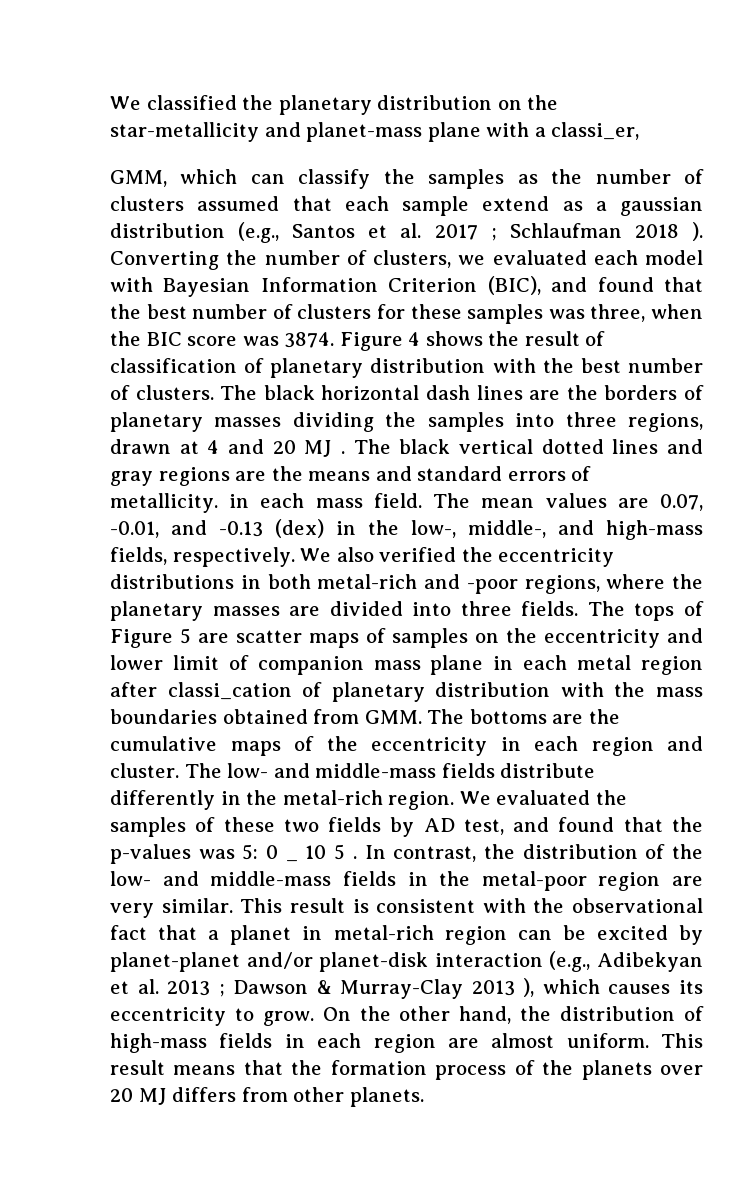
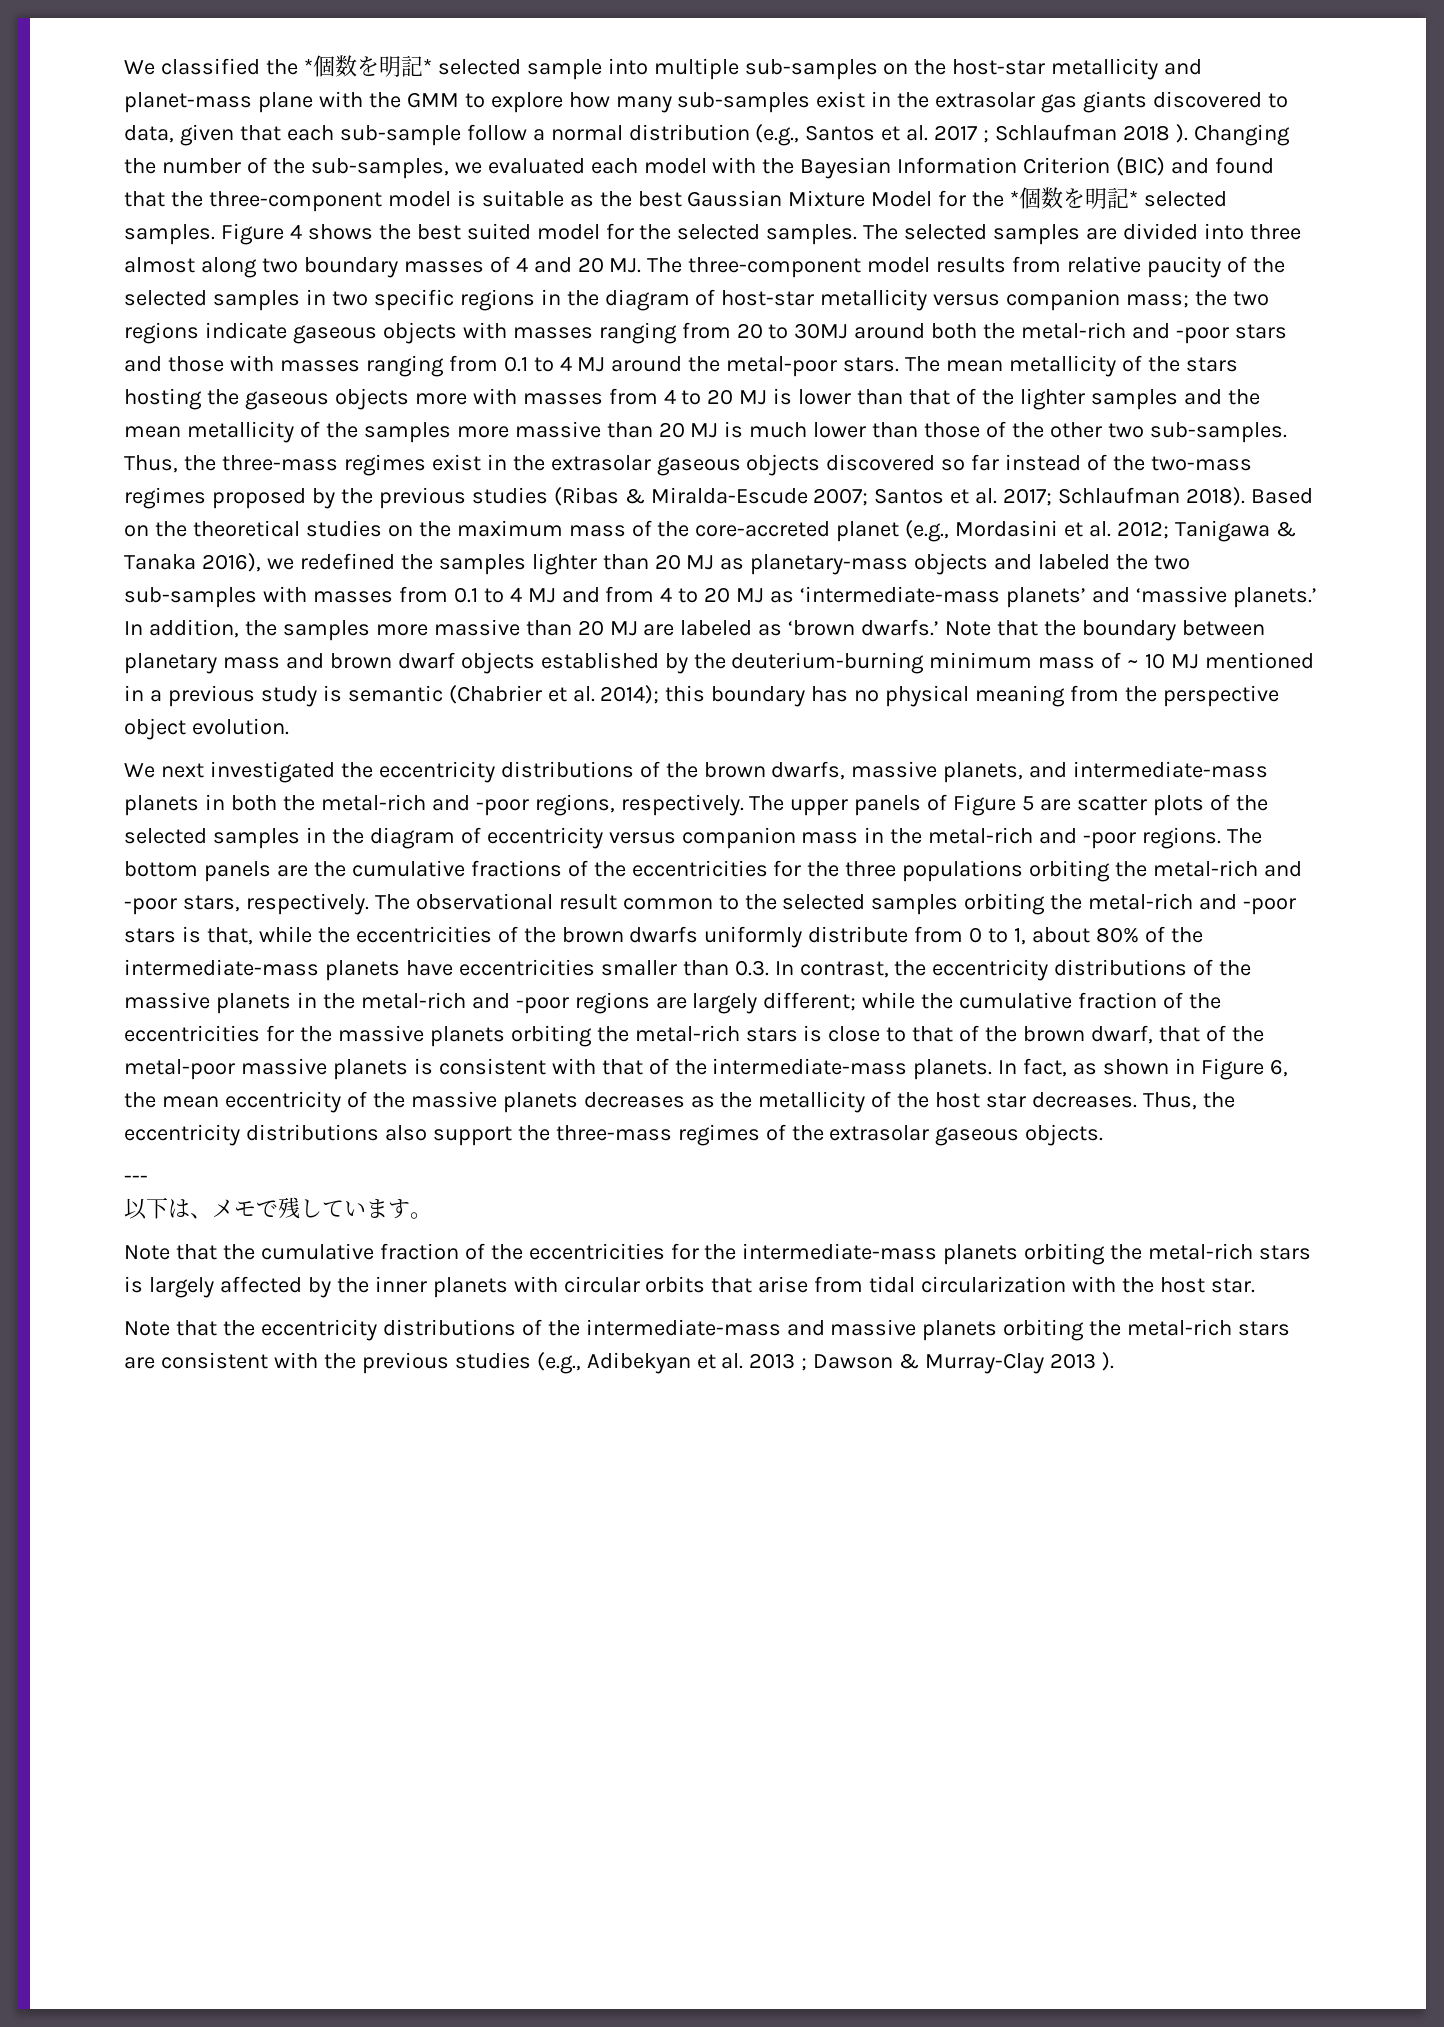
- We classified the planetary distribution on the star-metallicity and planet-mass plane with a classi_er,
- GMM, which can classify the samples as the number of clusters assumed that each sample extend as a gaussian distribution (e.g., Santos et al. 2017 ; Schlaufman 2018 ).
+ We classified the *個数を明記* selected sample into multiple sub-samples on the host-star metallicity and planet-mass plane with the GMM to explore how many sub-samples exist in the extrasolar gas giants discovered to data, given that each sub-sample follow a normal distribution (e.g., Santos et al. 2017 ; Schlaufman 2018 ).
- Converting the number of clusters, we evaluated each model with Bayesian Information Criterion (BIC), and found that the best number of clusters for these samples was three, when the BIC score was 3874. Figure 4 shows the result of classification of planetary distribution with the best number of clusters. The black horizontal dash lines are the borders of planetary masses dividing the samples into three regions, drawn at 4 and 20 MJ . The black vertical dotted lines and gray regions are the means and standard errors of metallicity. in each mass field. The mean values are 0.07, -0.01, and -0.13 (dex) in the low-, middle-, and high-mass fields, respectively. We also verified the eccentricity distributions in both metal-rich and -poor regions, where the planetary masses are divided into three fields. The tops of Figure 5 are scatter maps of samples on the eccentricity and lower limit of companion mass plane in each metal region after classi_cation of planetary distribution with the mass boundaries obtained from GMM. The bottoms are the cumulative maps of the eccentricity in each region and cluster. The low- and middle-mass fields distribute differently in the metal-rich region. We evaluated the samples of these two fields by AD test, and found that the p-values was 5: 0 _ 10 5 . In contrast, the distribution of the low- and middle-mass fields in the metal-poor region are very similar. This result is consistent with the observational fact that a planet in metal-rich region can be excited by planet-planet and/or planet-disk interaction (e.g., Adibekyan et al. 2013 ; Dawson & Murray-Clay 2013 ), which causes its eccentricity to grow. On the other hand, the distribution of high-mass fields in each region are almost uniform. This result means that the formation process of the planets over 20 MJ differs from other planets.
+ Changing the number of the sub-samples, we evaluated each model with the Bayesian Information Criterion (BIC) and found that the three-component model is suitable as the best Gaussian Mixture Model for the *個数を明記* selected samples. Figure 4 shows the best suited model for the selected samples. The selected samples are divided into three almost along two boundary masses of 4 and 20 MJ. The three-component model results from relative paucity of the selected samples in two specific regions in the diagram of host-star metallicity versus companion mass; the two regions indicate gaseous objects with masses ranging from 20 to 30MJ around both the metal-rich and -poor stars and those with masses ranging from 0.1 to 4 MJ around the metal-poor stars. The mean metallicity of the stars hosting the gaseous objects more with masses from 4 to 20 MJ is lower than that of the lighter samples and the mean metallicity of the samples more massive than 20 MJ is much lower than those of the other two sub-samples. Thus, the three-mass regimes exist in the extrasolar gaseous objects discovered so far instead of the two-mass regimes proposed by the previous studies (Ribas & Miralda-Escude 2007; Santos et al. 2017; Schlaufman 2018). Based on the theoretical studies on the maximum mass of the core-accreted planet (e.g., Mordasini et al. 2012; Tanigawa & Tanaka 2016), we redefined the samples lighter than 20 MJ as planetary-mass objects and labeled the two sub-samples with masses from 0.1 to 4 MJ and from 4 to 20 MJ as ‘intermediate-mass planets’ and ‘massive planets.’ In addition, the samples more massive than 20 MJ are labeled as ‘brown dwarfs.’ Note that the boundary between planetary mass and brown dwarf objects established by the deuterium-burning minimum mass of ~ 10 MJ mentioned in a previous study is semantic (Chabrier et al. 2014); this boundary has no physical meaning from the perspective object evolution.
+ We next investigated the eccentricity distributions of the brown dwarfs, massive planets, and intermediate-mass planets in both the metal-rich and -poor regions, respectively. The upper panels of Figure 5 are scatter plots of the selected samples in the diagram of eccentricity versus companion mass in the metal-rich and -poor regions. The bottom panels are the cumulative fractions of the eccentricities for the three populations orbiting the metal-rich and -poor stars, respectively. The observational result common to the selected samples orbiting the metal-rich and -poor stars is that, while the eccentricities of the brown dwarfs uniformly distribute from 0 to 1, about 80% of the intermediate-mass planets have eccentricities smaller than 0.3. In contrast, the eccentricity distributions of the massive planets in the metal-rich and -poor regions are largely different; while the cumulative fraction of the eccentricities for the massive planets orbiting the metal-rich stars is close to that of the brown dwarf, that of the metal-poor massive planets is consistent with that of the intermediate-mass planets. In fact, as shown in Figure 6, the mean eccentricity of the massive planets decreases as the metallicity of the host star decreases. Thus, the eccentricity distributions also support the three-mass regimes of the extrasolar gaseous objects.
+ ---
+ 以下は、メモで残しています。
+ Note that the cumulative fraction of the eccentricities for the intermediate-mass planets orbiting the metal-rich stars is largely affected by the inner planets with circular orbits that arise from tidal circularization with the host star.
+ Note that the eccentricity distributions of the intermediate-mass and massive planets orbiting the metal-rich stars are consistent with the previous studies (e.g., Adibekyan et al. 2013 ; Dawson & Murray-Clay 2013 ).

